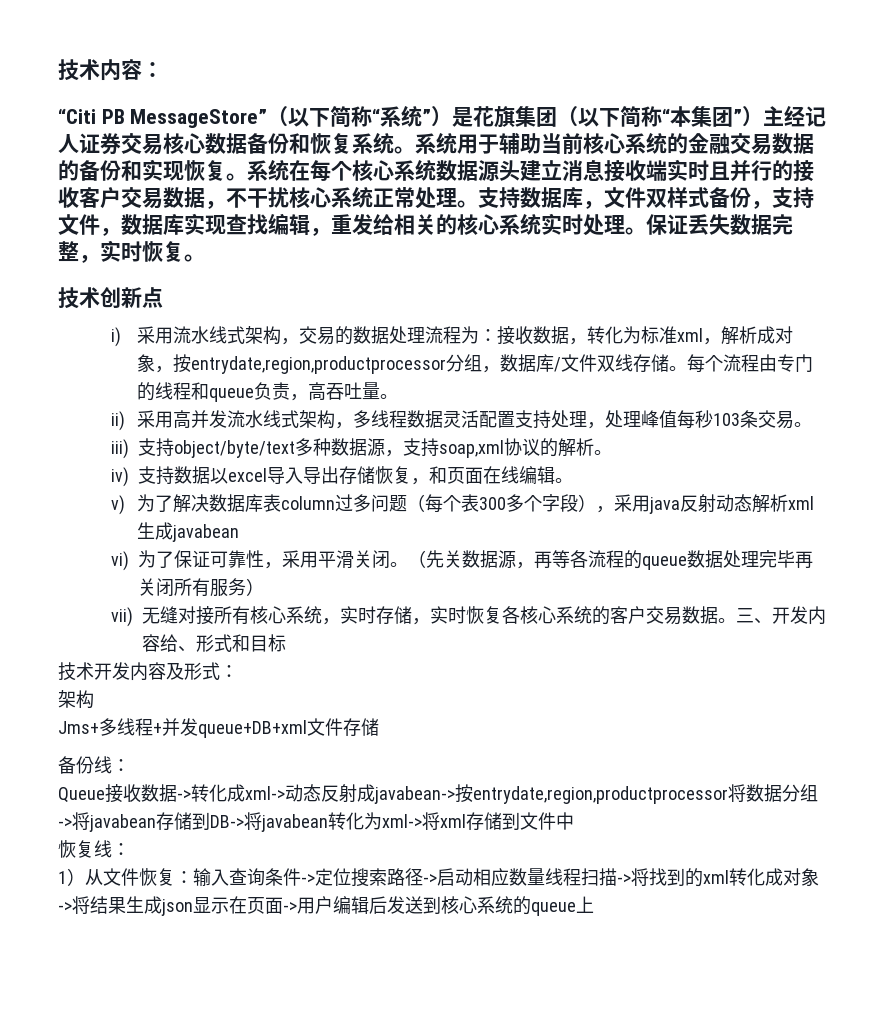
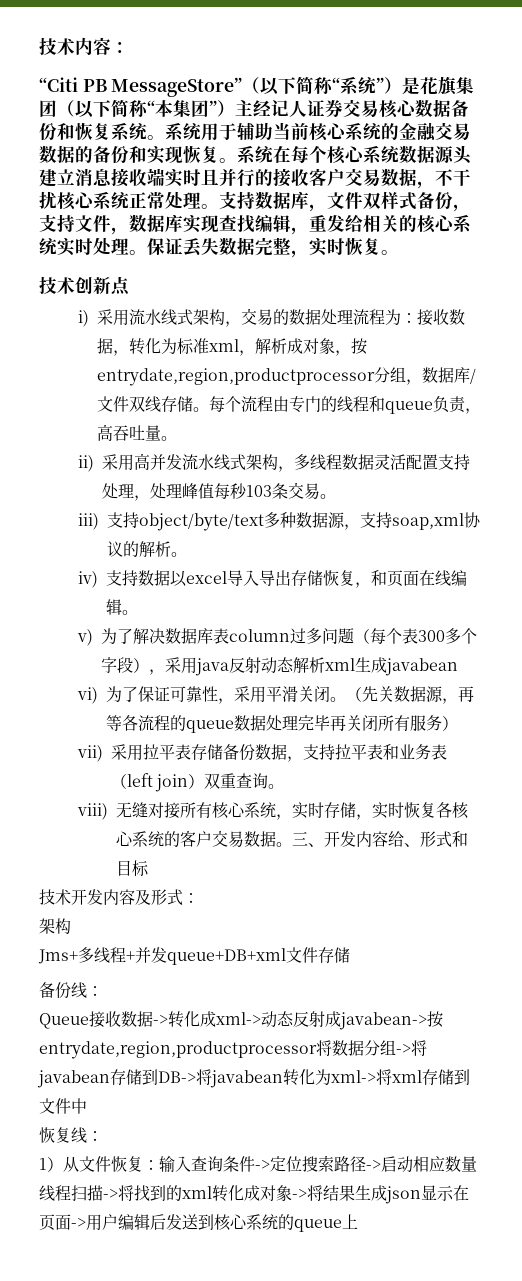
- vii)无缝对接所有核心系统，实时存储，实时恢复各核心系统的客户交易数据。
+ vii)采用拉平表存储备份数据，支持拉平表和业务表（left join）双重查询。
+ viii)无缝对接所有核心系统，实时存储，实时恢复各核心系统的客户交易数据。

